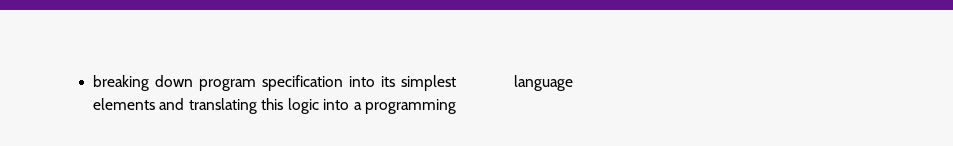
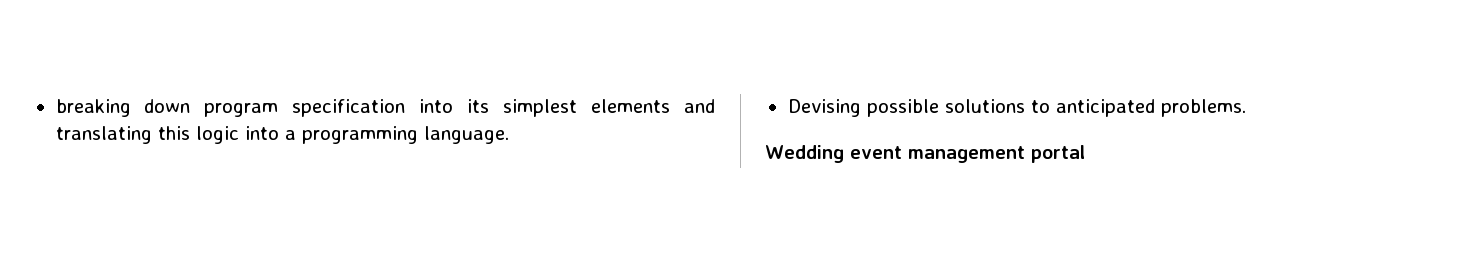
- breaking down program specification into its simplest elements and translating this logic into a programming language
+ breaking down program specification into its simplest elements and translating this logic into a programming language.
+ Devising possible solutions to anticipated problems.
+ Wedding event management portal

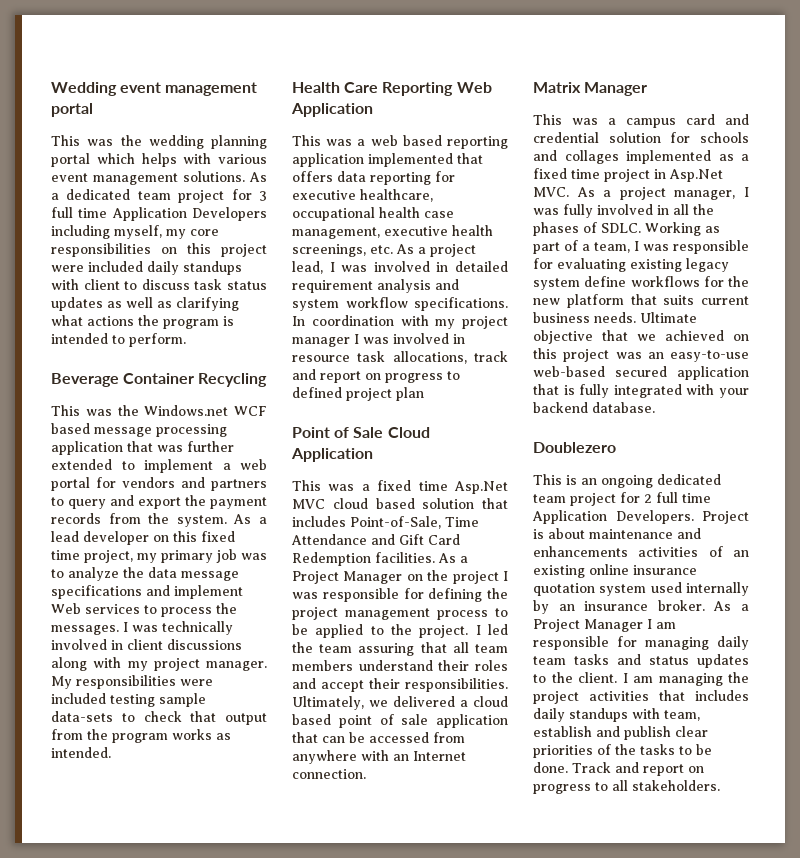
- breaking down program specification into its simplest elements and translating this logic into a programming language.
- Devising possible solutions to anticipated problems.
  Wedding event management portal
+ This was the wedding planning portal which helps with various event management solutions. As a dedicated team project for 3 full time Application Developers including myself, my core responsibilities on this project were included daily standups with client to discuss task status updates as well as clarifying what actions the program is intended to perform.
+ Beverage Container Recycling
+ This was the Windows.net WCF based message processing application that was further extended to implement a web portal for vendors and partners to query and export the payment records from the system. As a lead developer on this fixed time project, my primary job was to analyze the data message specifications and implement Web services to process the messages. I was technically involved in client discussions along with my project manager. My responsibilities were included testing sample data-sets to check that output from the program works as intended.
+ Health Care Reporting Web Application
+ This was a web based reporting application implemented that offers data reporting for executive healthcare, occupational health case management, executive health screenings, etc. As a project lead, I was involved in detailed requirement analysis and system workflow specifications. In coordination with my project manager I was involved in resource task allocations, track and report on progress to defined project plan
+ Point of Sale Cloud Application
+ This was a fixed time Asp.Net MVC cloud based solution that includes Point-of-Sale, Time Attendance and Gift Card Redemption facilities. As a Project Manager on the project I was responsible for defining the project management process to be applied to the project. I led the team assuring that all team members understand their roles and accept their responsibilities. Ultimately, we delivered a cloud based point of sale application that can be accessed from anywhere with an Internet connection.
+ Matrix Manager
+ This was a campus card and credential solution for schools and collages implemented as a fixed time project in Asp.Net MVC. As a project manager, I was fully involved in all the phases of SDLC. Working as part of a team, I was responsible for evaluating existing legacy system define workflows for the new platform that suits current business needs. Ultimate objective that we achieved on this project was an easy-to-use web-based secured application that is fully integrated with your backend database.
+ Doublezero
+ This is an ongoing dedicated team project for 2 full time Application Developers. Project is about maintenance and enhancements activities of an existing online insurance quotation system used internally by an insurance broker. As a Project Manager I am responsible for managing daily team tasks and status updates to the client. I am managing the project activities that includes daily standups with team, establish and publish clear priorities of the tasks to be done. Track and report on progress to all stakeholders.

